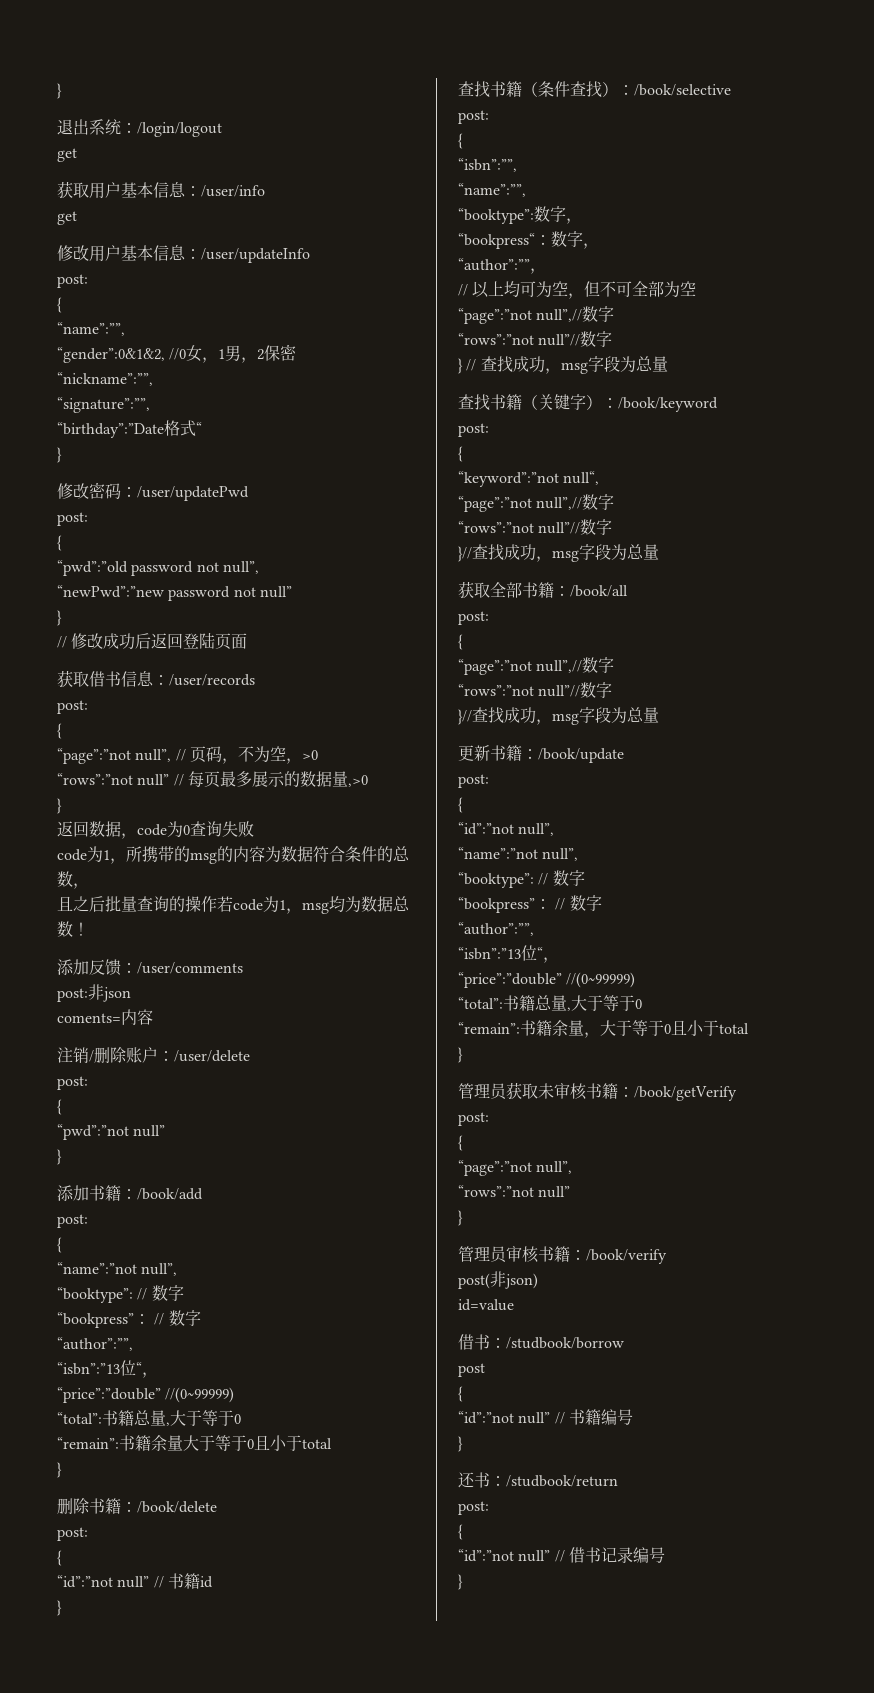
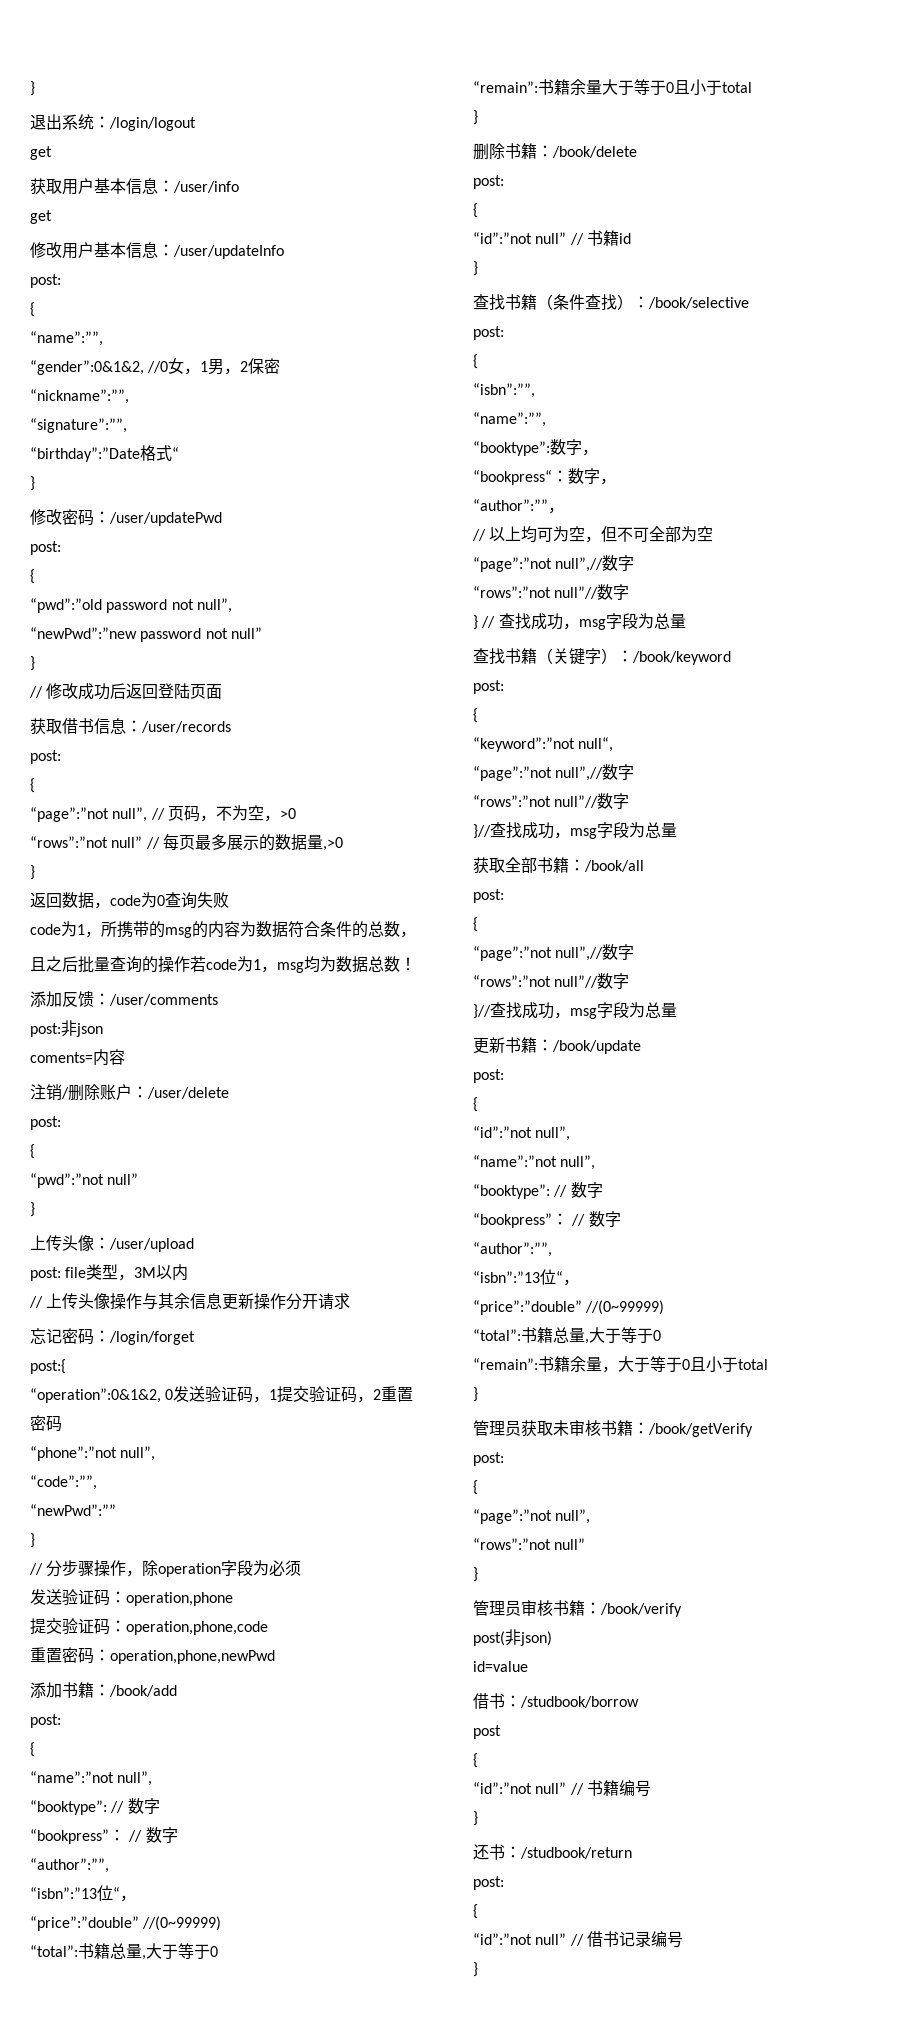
+ 上传头像：/user/upload
+ post: file类型，3M以内
+ // 上传头像操作与其余信息更新操作分开请求
+ 忘记密码：/login/forget
+ post:{
+ “operation”:0&1&2, 0发送验证码，1提交验证码，2重置密码
+ “phone”:”not null”,
+ “code”:””,
+ “newPwd”:””
+ }
+ // 分步骤操作，除operation字段为必须
+ 发送验证码：operation,phone
+ 提交验证码：operation,phone,code
+ 重置密码：operation,phone,newPwd

